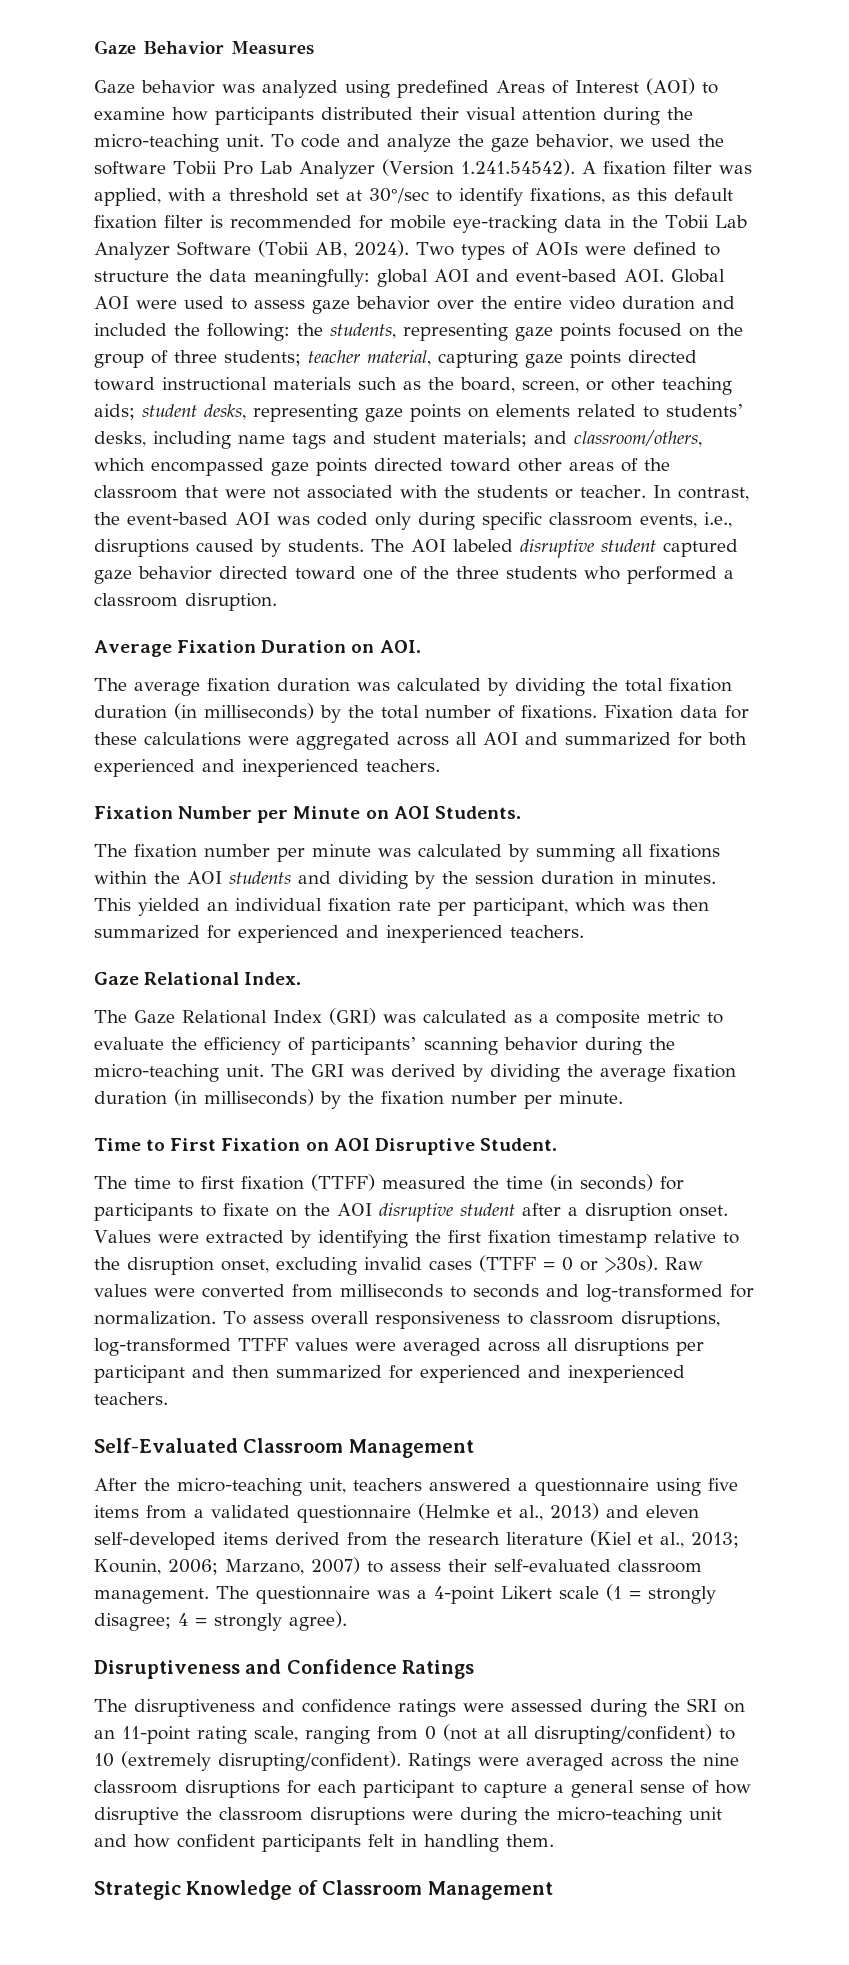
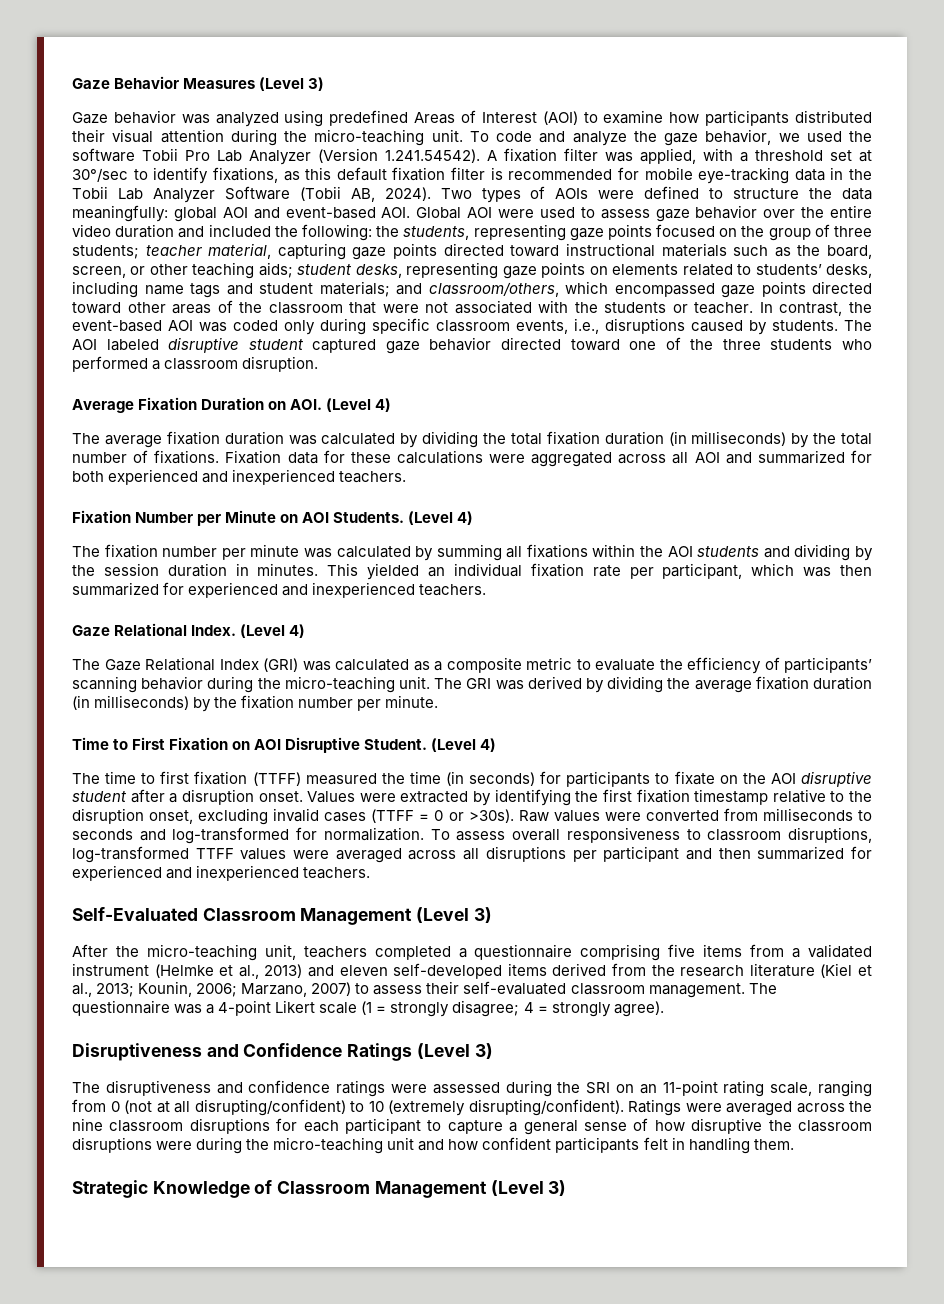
- Gaze Behavior Measures
+ Gaze Behavior Measures (Level 3)
- Average Fixation Duration on AOI.
+ Average Fixation Duration on AOI. (Level 4)
- Fixation Number per Minute on AOI Students.
+ Fixation Number per Minute on AOI Students. (Level 4)
- Gaze Relational Index.
+ Gaze Relational Index. (Level 4)
- Time to First Fixation on AOI Disruptive Student.
+ Time to First Fixation on AOI Disruptive Student. (Level 4)
- Self-Evaluated Classroom Management
+ Self-Evaluated Classroom Management (Level 3)
- After the micro-teaching unit, teachers answered a questionnaire using five items from a validated questionnaire (Helmke et al., 2013) and eleven self-developed items derived from the research literature (Kiel et al., 2013; Kounin, 2006; Marzano, 2007) to assess their self-evaluated classroom management.
+ After the micro-teaching unit, teachers completed a questionnaire comprising five items from a validated instrument (Helmke et al., 2013) and eleven self-developed items derived from the research literature (Kiel et al., 2013; Kounin, 2006; Marzano, 2007) to assess their self-evaluated classroom management.
- Disruptiveness and Confidence Ratings
+ Disruptiveness and Confidence Ratings (Level 3)
- Strategic Knowledge of Classroom Management
+ Strategic Knowledge of Classroom Management (Level 3)

